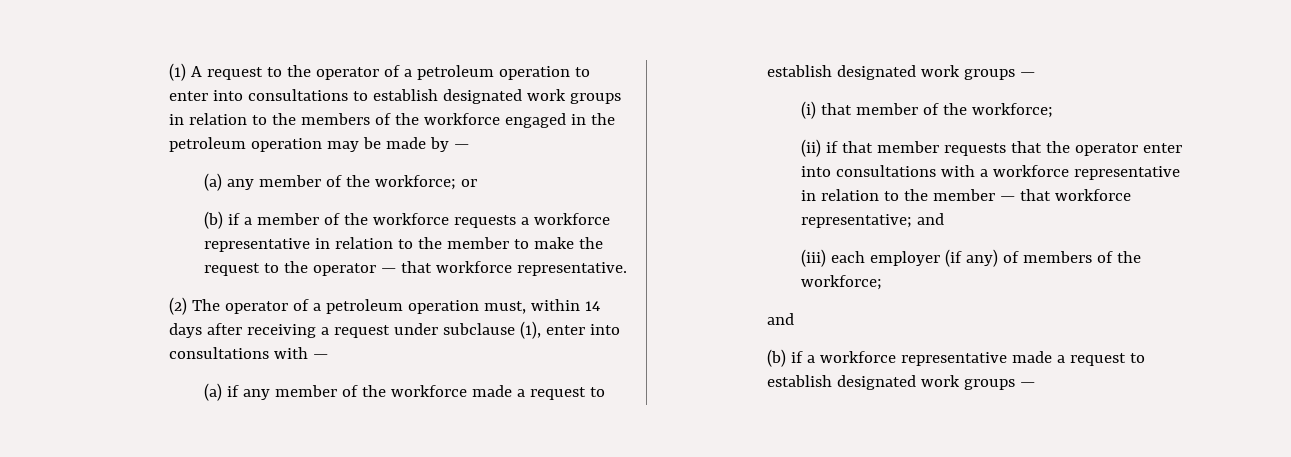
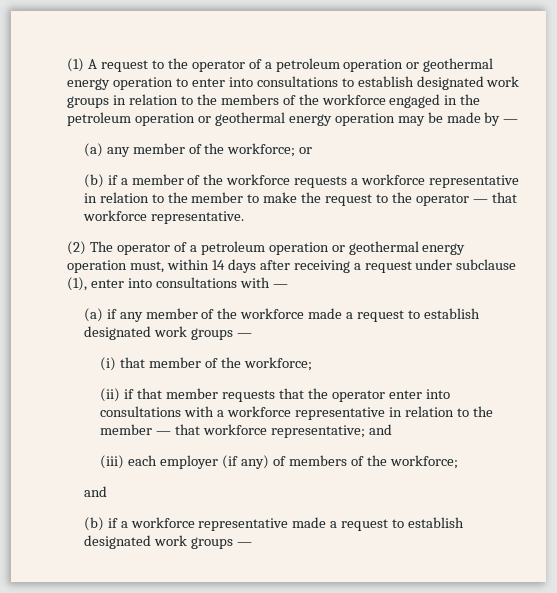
- (1) A request to the operator of a petroleum operation to enter into consultations to establish designated work groups in relation to the members of the workforce engaged in the petroleum operation may be made by —
+ (1) A request to the operator of a petroleum operation or geothermal energy operation to enter into consultations to establish designated work groups in relation to the members of the workforce engaged in the petroleum operation or geothermal energy operation may be made by —
- (2) The operator of a petroleum operation must, within 14 days after receiving a request under subclause (1), enter into consultations with —
+ (2) The operator of a petroleum operation or geothermal energy operation must, within 14 days after receiving a request under subclause (1), enter into consultations with —

